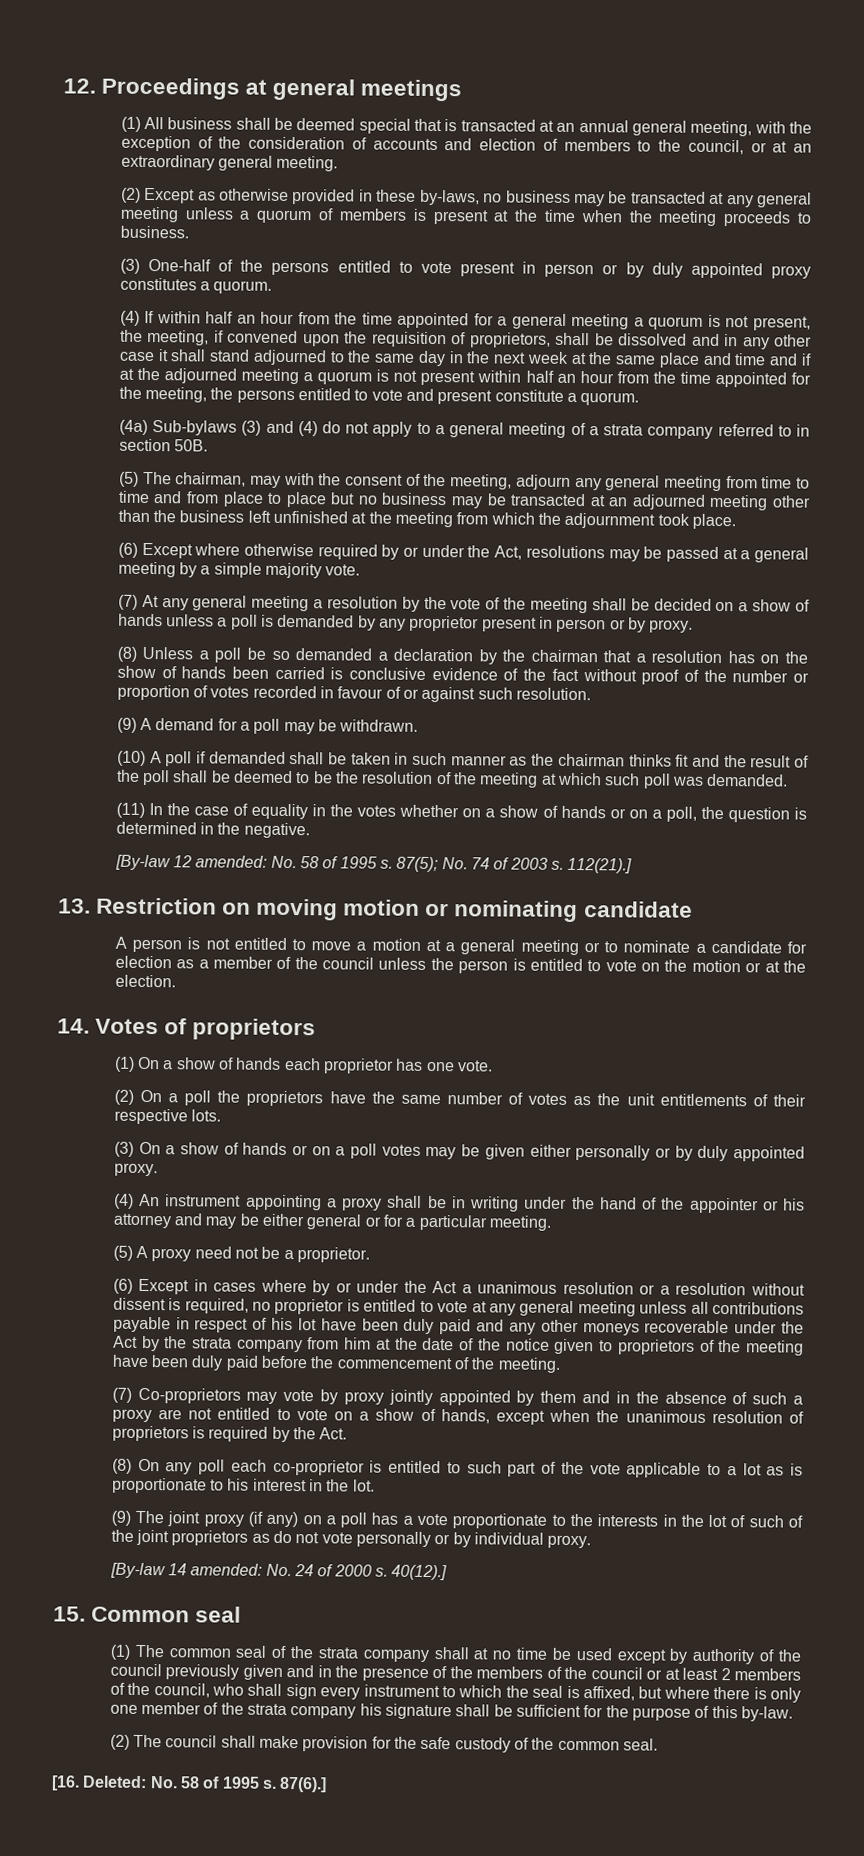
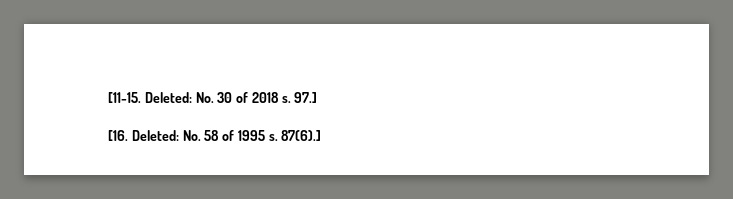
- 12. Proceedings at general meetings
- (1) All business shall be deemed special that is transacted at an annual general meeting, with the exception of the consideration of accounts and election of members to the council, or at an extraordinary general meeting.
- (2) Except as otherwise provided in these by-laws, no business may be transacted at any general meeting unless a quorum of members is present at the time when the meeting proceeds to business.
- (3) One-half of the persons entitled to vote present in person or by duly appointed proxy constitutes a quorum.
- (4) If within half an hour from the time appointed for a general meeting a quorum is not present, the meeting, if convened upon the requisition of proprietors, shall be dissolved and in any other case it shall stand adjourned to the same day in the next week at the same place and time and if at the adjourned meeting a quorum is not present within half an hour from the time appointed for the meeting, the persons entitled to vote and present constitute a quorum.
- (4a) Sub-bylaws (3) and (4) do not apply to a general meeting of a strata company referred to in section 50B.
- (5) The chairman, may with the consent of the meeting, adjourn any general meeting from time to time and from place to place but no business may be transacted at an adjourned meeting other than the business left unfinished at the meeting from which the adjournment took place.
- (6) Except where otherwise required by or under the Act, resolutions may be passed at a general meeting by a simple majority vote.
- (7) At any general meeting a resolution by the vote of the meeting shall be decided on a show of hands unless a poll is demanded by any proprietor present in person or by proxy.
- (8) Unless a poll be so demanded a declaration by the chairman that a resolution has on the show of hands been carried is conclusive evidence of the fact without proof of the number or proportion of votes recorded in favour of or against such resolution.
- (9) A demand for a poll may be withdrawn.
- (10) A poll if demanded shall be taken in such manner as the chairman thinks fit and the result of the poll shall be deemed to be the resolution of the meeting at which such poll was demanded.
- (11) In the case of equality in the votes whether on a show of hands or on a poll, the question is determined in the negative.
- [By-law 12 amended: No. 58 of 1995 s. 87(5); No. 74 of 2003 s. 112(21).]
- 13. Restriction on moving motion or nominating candidate
- A person is not entitled to move a motion at a general meeting or to nominate a candidate for election as a member of the council unless the person is entitled to vote on the motion or at the election.
- 14. Votes of proprietors
- (1) On a show of hands each proprietor has one vote.
- (2) On a poll the proprietors have the same number of votes as the unit entitlements of their respective lots.
- (3) On a show of hands or on a poll votes may be given either personally or by duly appointed proxy.
- (4) An instrument appointing a proxy shall be in writing under the hand of the appointer or his attorney and may be either general or for a particular meeting.
- (5) A proxy need not be a proprietor.
- (6) Except in cases where by or under the Act a unanimous resolution or a resolution without dissent is required, no proprietor is entitled to vote at any general meeting unless all contributions payable in respect of his lot have been duly paid and any other moneys recoverable under the Act by the strata company from him at the date of the notice given to proprietors of the meeting have been duly paid before the commencement of the meeting.
- (7) Co-proprietors may vote by proxy jointly appointed by them and in the absence of such a proxy are not entitled to vote on a show of hands, except when the unanimous resolution of proprietors is required by the Act.
- (8) On any poll each co-proprietor is entitled to such part of the vote applicable to a lot as is proportionate to his interest in the lot.
- (9) The joint proxy (if any) on a poll has a vote proportionate to the interests in the lot of such of the joint proprietors as do not vote personally or by individual proxy.
- [By-law 14 amended: No. 24 of 2000 s. 40(12).]
- 15. Common seal
- (1) The common seal of the strata company shall at no time be used except by authority of the council previously given and in the presence of the members of the council or at least 2 members of the council, who shall sign every instrument to which the seal is affixed, but where there is only one member of the strata company his signature shall be sufficient for the purpose of this by-law.
- (2) The council shall make provision for the safe custody of the common seal.
+ [11-15. Deleted: No. 30 of 2018 s. 97.]

